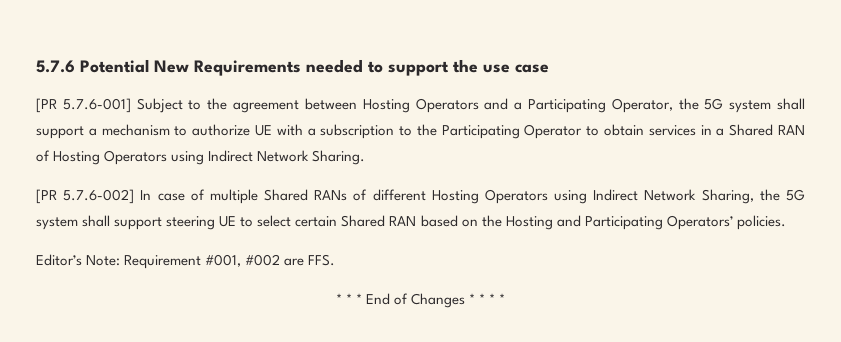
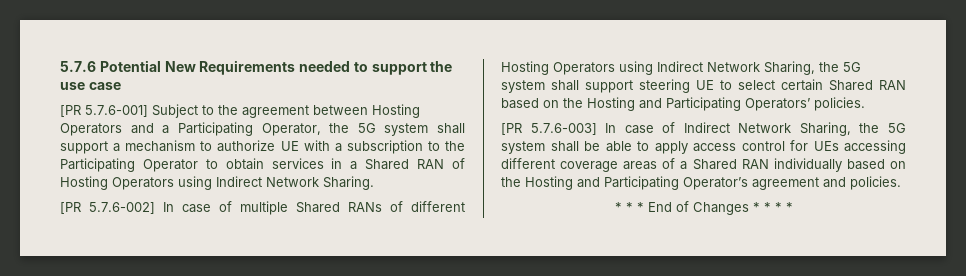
- Editor’s Note: Requirement #001, #002 are FFS.
+ [PR 5.7.6-003] In case of Indirect Network Sharing, the 5G system shall be able to apply access control for UEs accessing different coverage areas of a Shared RAN individually based on the Hosting and Participating Operator’s agreement and policies.

